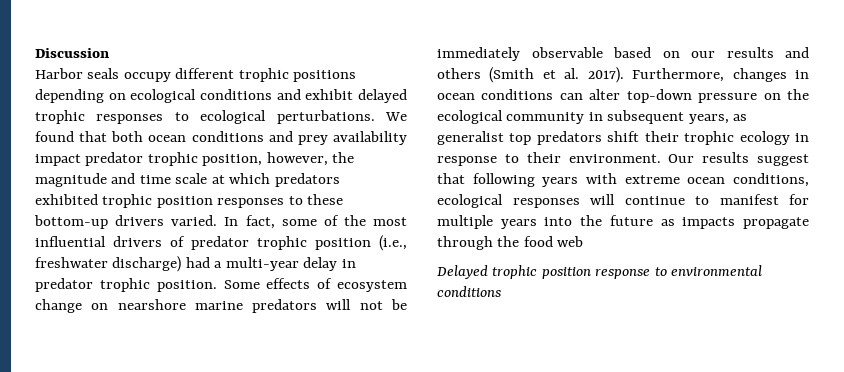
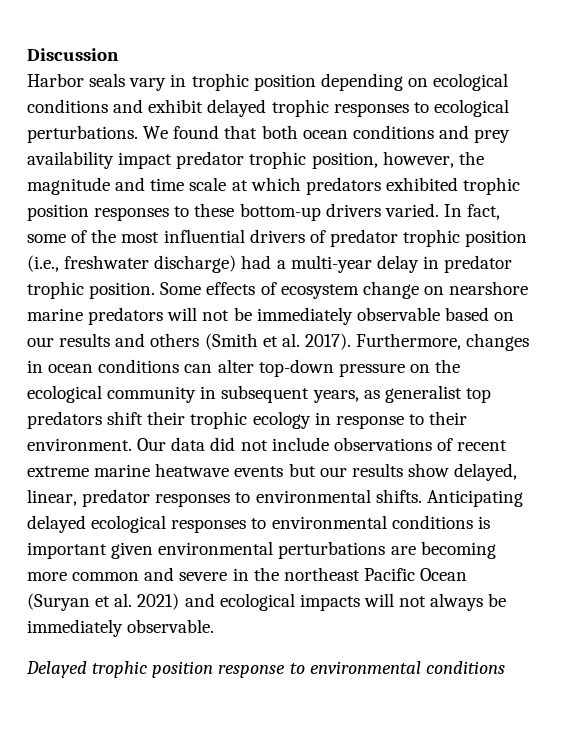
- Harbor seals occupy different trophic positions depending on ecological conditions and exhibit delayed trophic responses to ecological perturbations.
+ Harbor seals vary in trophic position depending on ecological conditions and exhibit delayed trophic responses to ecological perturbations.
- Our results suggest that following years with extreme ocean conditions, ecological responses will continue to manifest for multiple years into the future as impacts propagate through the food web
+ Our data did not include observations of recent extreme marine heatwave events but our results show delayed, linear, predator responses to environmental shifts. Anticipating delayed ecological responses to environmental conditions is important given environmental perturbations are becoming more common and severe in the northeast Pacific Ocean (Suryan et al. 2021) and ecological impacts will not always be immediately observable.

